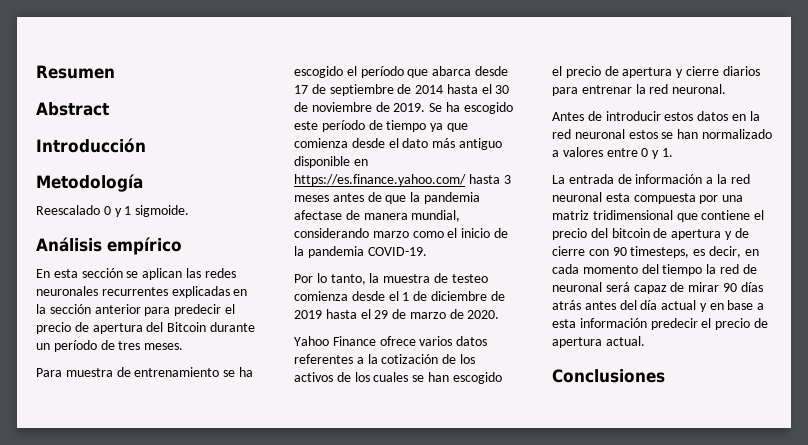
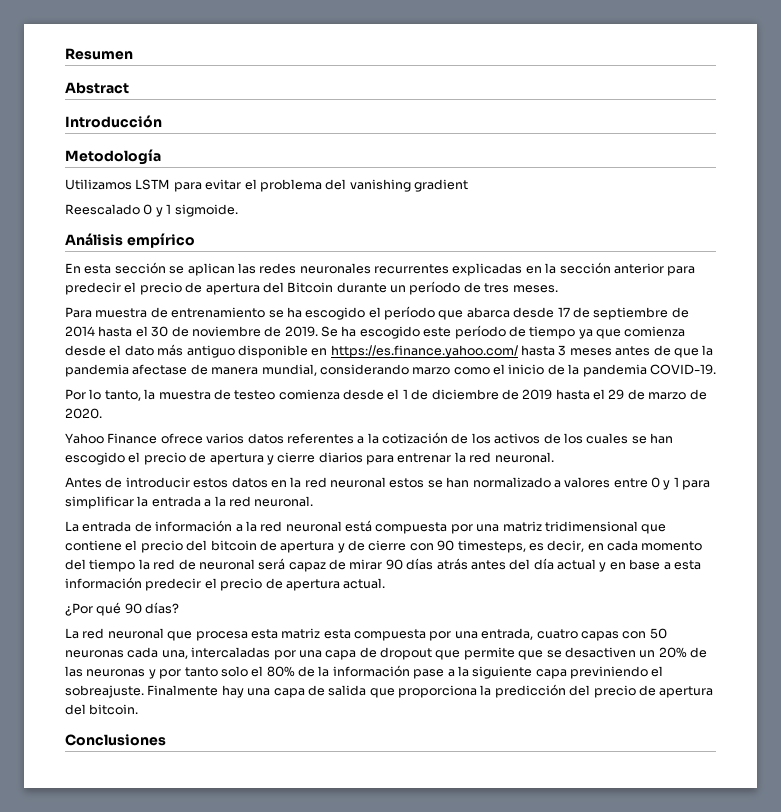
+ Utilizamos LSTM para evitar el problema del vanishing gradient
- Antes de introducir estos datos en la red neuronal estos se han normalizado a valores entre 0 y 1.
+ Antes de introducir estos datos en la red neuronal estos se han normalizado a valores entre 0 y 1 para simplificar la entrada a la red neuronal.
- La entrada de información a la red neuronal esta compuesta por una matriz tridimensional que contiene el precio del bitcoin de apertura y de cierre con 90 timesteps, es decir, en cada momento del tiempo la red de neuronal será capaz de mirar 90 días atrás antes del día actual y en base a esta información predecir el precio de apertura actual.
+ La entrada de información a la red neuronal está compuesta por una matriz tridimensional que contiene el precio del bitcoin de apertura y de cierre con 90 timesteps, es decir, en cada momento del tiempo la red de neuronal será capaz de mirar 90 días atrás antes del día actual y en base a esta información predecir el precio de apertura actual.
+ ¿Por qué 90 días?
+ La red neuronal que procesa esta matriz esta compuesta por una entrada, cuatro capas con 50 neuronas cada una, intercaladas por una capa de dropout que permite que se desactiven un 20% de las neuronas y por tanto solo el 80% de la información pase a la siguiente capa previniendo el sobreajuste. Finalmente hay una capa de salida que proporciona la predicción del precio de apertura del bitcoin.

